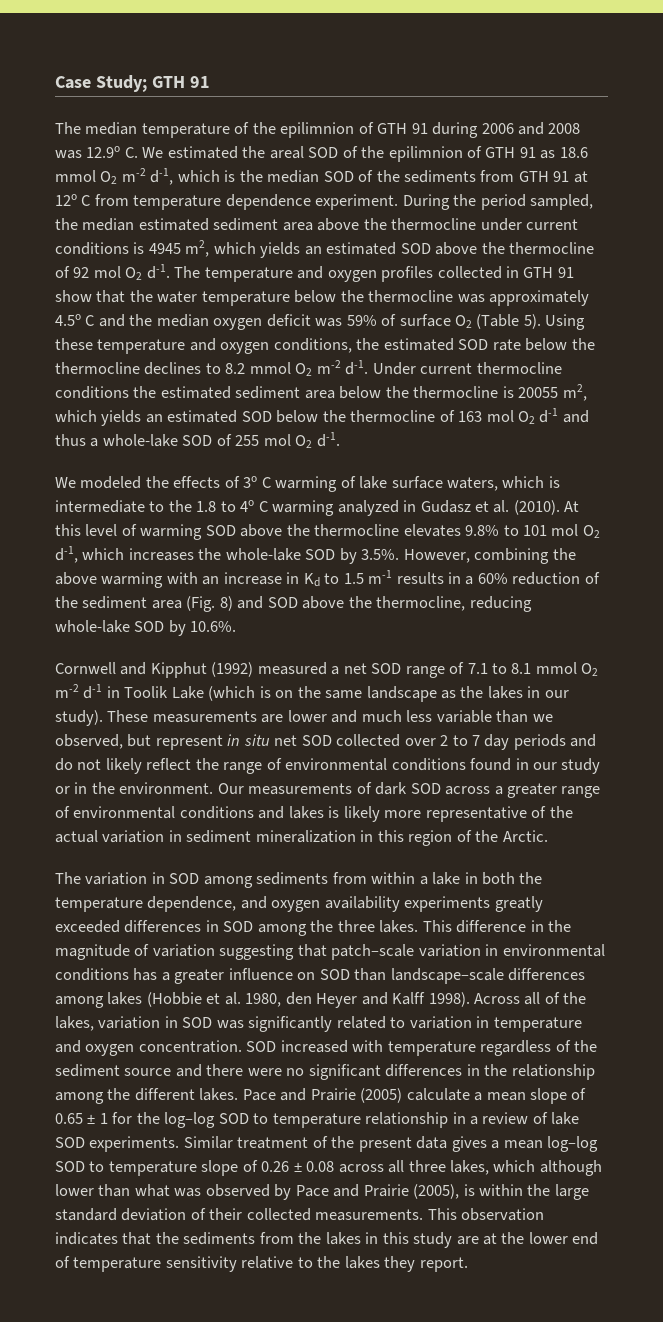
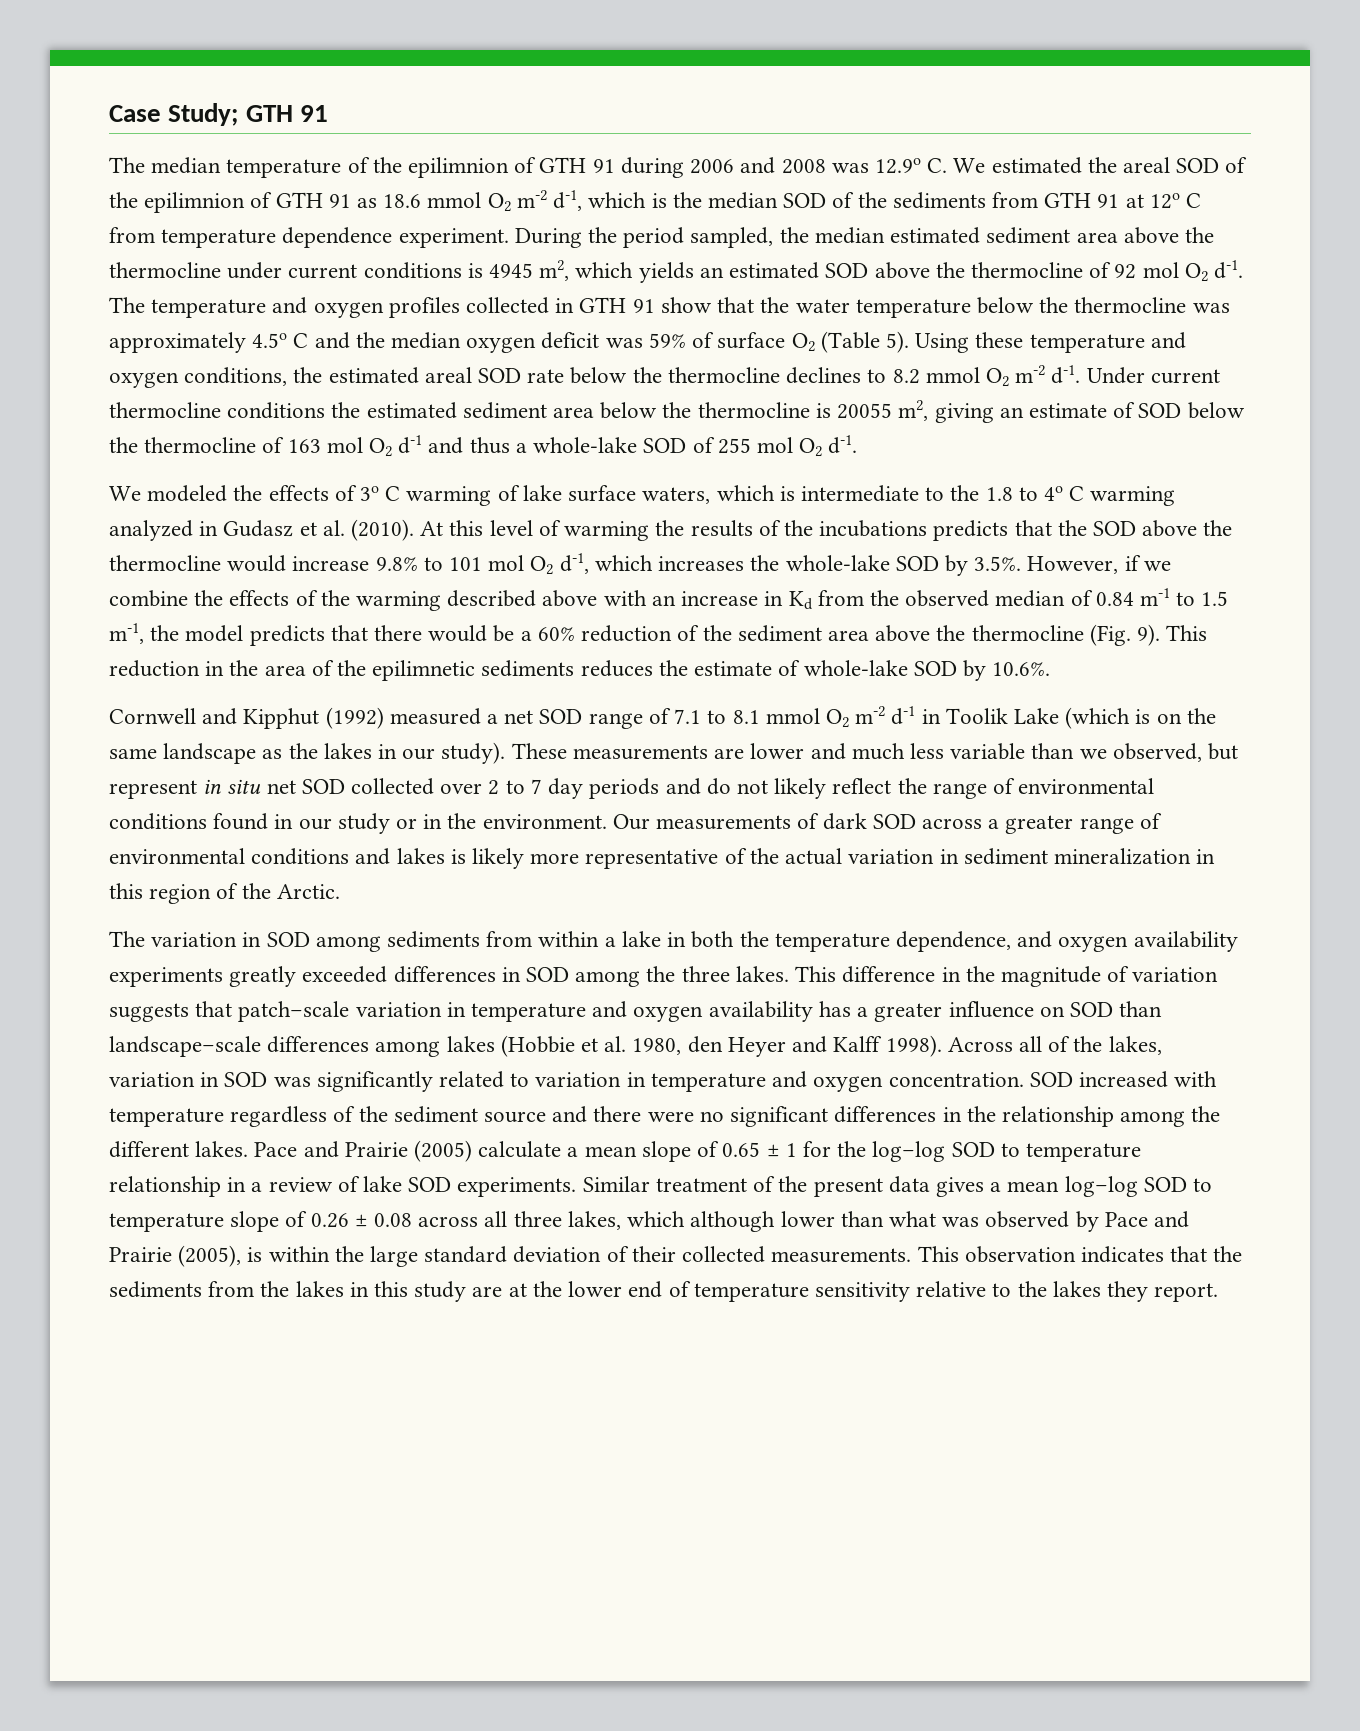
- Using these temperature and oxygen conditions, the estimated SOD rate below the thermocline declines to 8.2 mmol O2 m-2 d-1.
+ Using these temperature and oxygen conditions, the estimated areal SOD rate below the thermocline declines to 8.2 mmol O2 m-2 d-1.
- Under current thermocline conditions the estimated sediment area below the thermocline is 20055 m2, which yields an estimated SOD below the thermocline of 163 mol O2 d-1 and thus a whole-lake SOD of 255 mol O2 d-1.
+ Under current thermocline conditions the estimated sediment area below the thermocline is 20055 m2, giving an estimate of SOD below the thermocline of 163 mol O2 d-1 and thus a whole-lake SOD of 255 mol O2 d-1.
- At this level of warming SOD above the thermocline elevates 9.8% to 101 mol O2 d-1, which increases the whole-lake SOD by 3.5%. However, combining the above warming with an increase in Kd to 1.5 m-1 results in a 60% reduction of the sediment area (Fig. 8) and SOD above the thermocline, reducing whole-lake SOD by 10.6%.
+ At this level of warming the results of the incubations predicts that the SOD above the thermocline would increase 9.8% to 101 mol O2 d-1, which increases the whole-lake SOD by 3.5%. However, if we combine the effects of the warming described above with an increase in Kd from the observed median of 0.84 m-1 to 1.5 m-1, the model predicts that there would be a 60% reduction of the sediment area above the thermocline (Fig. 9). This reduction in the area of the epilimnetic sediments reduces the estimate of whole-lake SOD by 10.6%.
- This difference in the magnitude of variation suggesting that patch–scale variation in environmental conditions has a greater influence on SOD than landscape–scale differences among lakes (Hobbie et al. 1980, den Heyer and Kalff 1998).
+ This difference in the magnitude of variation suggests that patch–scale variation in temperature and oxygen availability has a greater influence on SOD than landscape–scale differences among lakes (Hobbie et al. 1980, den Heyer and Kalff 1998).

